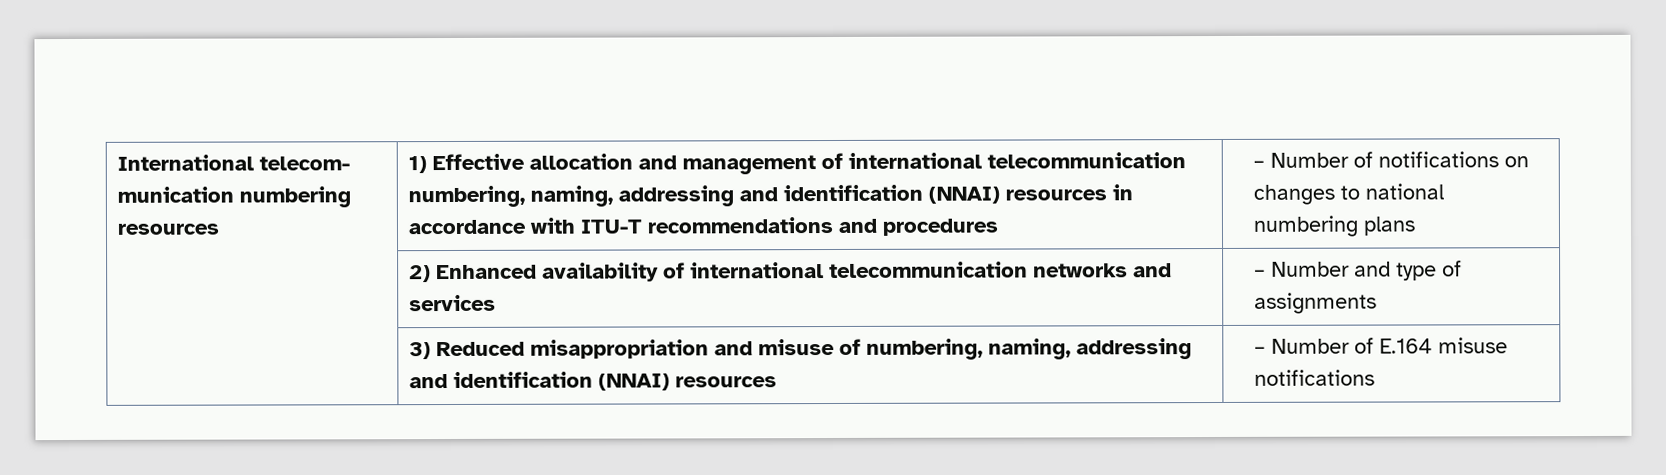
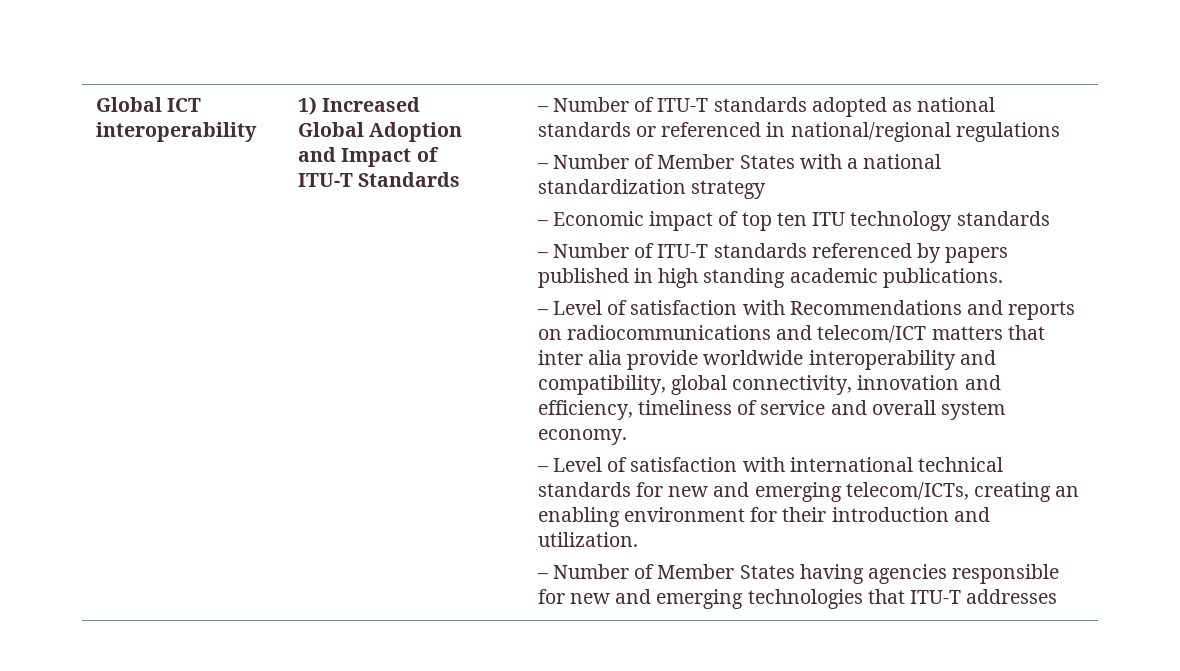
- International telecom- munication numbering resources | 1) Effective allocation and management of international telecommunication numbering, naming, addressing and identification (NNAI) resources in accordance with ITU-T recommendations and procedures | – Number of notifications on changes to national numbering plans
- | 2) Enhanced availability of international telecommunication networks and services | – Number and type of assignments
- | 3) Reduced misappropriation and misuse of numbering, naming, addressing and identification (NNAI) resources | – Number of E.164 misuse notifications
+ Global ICT interoperability | 1) Increased Global Adoption and Impact of ITU-T Standards | – Number of ITU-T standards adopted as national standards or referenced in national/regional regulations
+ – Number of Member States with a national standardization strategy
+ – Economic impact of top ten ITU technology standards
+ – Number of ITU-T standards referenced by papers published in high standing academic publications.
+ – Level of satisfaction with Recommendations and reports on radiocommunications and telecom/ICT matters that inter alia provide worldwide interoperability and compatibility, global connectivity, innovation and efficiency, timeliness of service and overall system economy.
+ – Level of satisfaction with international technical standards for new and emerging telecom/ICTs, creating an enabling environment for their introduction and utilization.
+ – Number of Member States having agencies responsible for new and emerging technologies that ITU-T addresses

